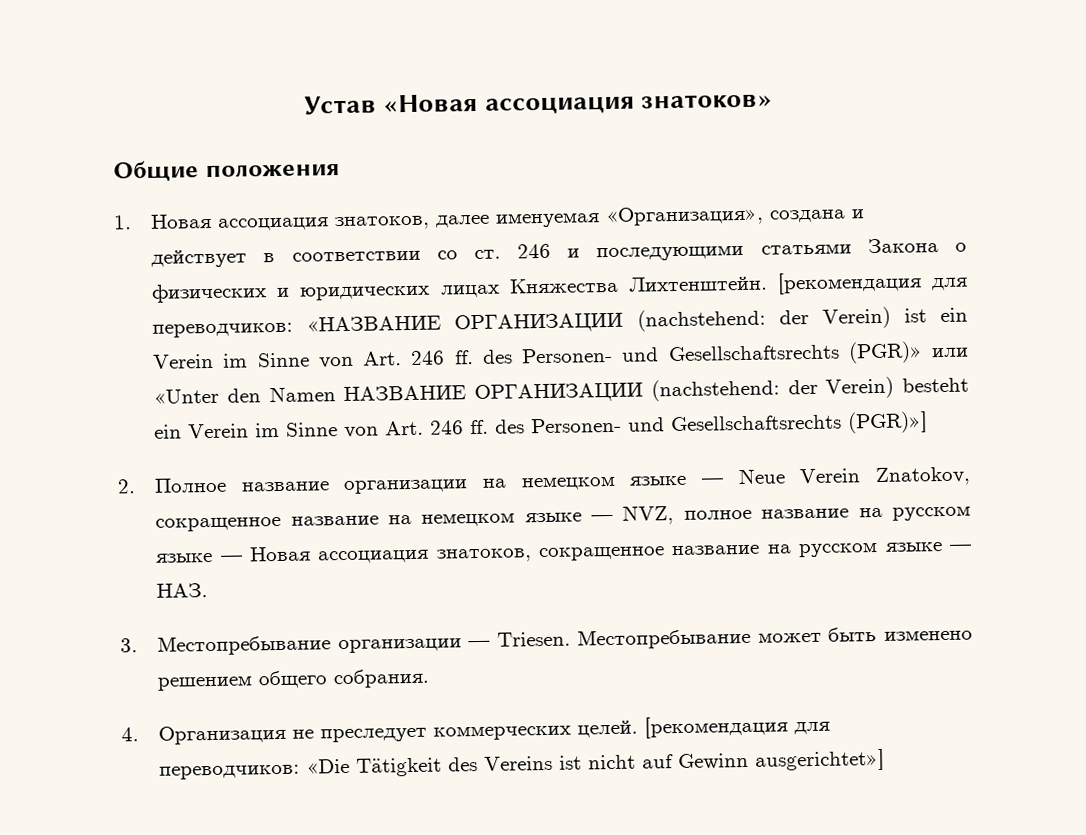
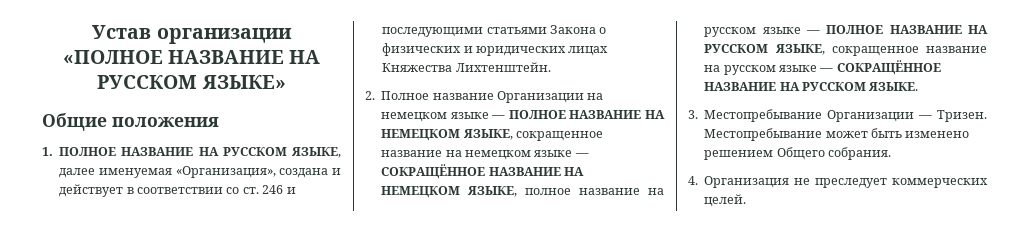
- Устав «Новая ассоциация знатоков»
+ Устав организации «ПОЛНОЕ НАЗВАНИЕ НА РУССКОМ ЯЗЫКЕ»
  Общие положения
- 1. Новая ассоциация знатоков, далее именуемая «Организация», создана и действует в соответствии со ст. 246 и последующими статьями Закона о физических и юридических лицах Княжества Лихтенштейн. [рекомендация для переводчиков: «НАЗВАНИЕ ОРГАНИЗАЦИИ (nachstehend: der Verein) ist ein Verein im Sinne von Art. 246 ff. des Personen- und Gesellschaftsrechts (PGR)» или «Unter den Namen НАЗВАНИЕ ОРГАНИЗАЦИИ (nachstehend: der Verein) besteht ein Verein im Sinne von Art. 246 ff. des Personen- und Gesellschaftsrechts (PGR)»]
+ 1. ПОЛНОЕ НАЗВАНИЕ НА РУССКОМ ЯЗЫКЕ, далее именуемая «Организация», создана и действует в соответствии со ст. 246 и последующими статьями Закона о физических и юридических лицах Княжества Лихтенштейн.
- 2. Полное название организации на немецком языке — Neue Verein Znatokov, сокращенное название на немецком языке — NVZ, полное название на русском языке — Новая ассоциация знатоков, сокращенное название на русском языке — НАЗ.
+ 2. Полное название Организации на немецком языке — ПОЛНОЕ НАЗВАНИЕ НА НЕМЕЦКОМ ЯЗЫКЕ, сокращенное название на немецком языке — СОКРАЩЁННОЕ НАЗВАНИЕ НА НЕМЕЦКОМ ЯЗЫКЕ, полное название на русском языке — ПОЛНОЕ НАЗВАНИЕ НА РУССКОМ ЯЗЫКЕ, сокращенное название на русском языке — СОКРАЩЁННОЕ НАЗВАНИЕ НА РУССКОМ ЯЗЫКЕ.
- 3. Местопребывание организации — Triesen.
+ 3. Местопребывание Организации — Тризен.
- Местопребывание может быть изменено решением общего собрания.
+ Местопребывание может быть изменено решением Общего собрания.
- [рекомендация для переводчиков: «Die Tätigkeit des Vereins ist nicht auf Gewinn ausgerichtet»]

